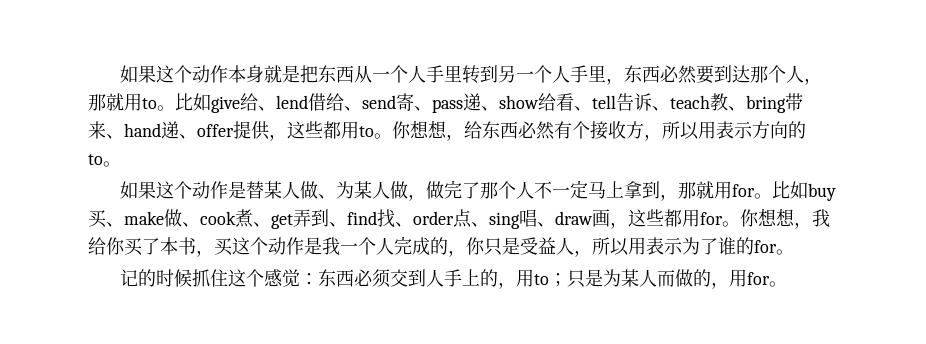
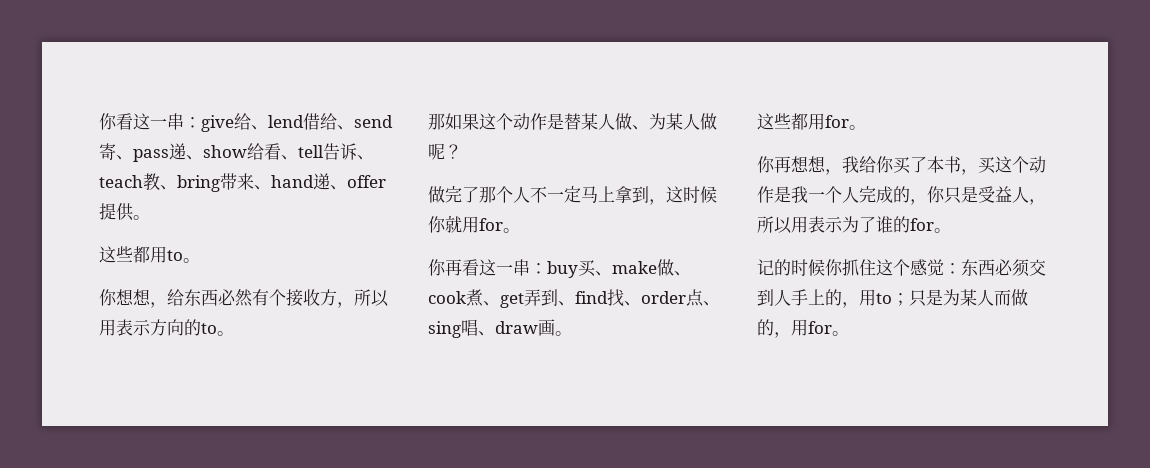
- 如果这个动作本身就是把东西从一个人手里转到另一个人手里，东西必然要到达那个人，那就用to。比如give给、lend借给、send寄、pass递、show给看、tell告诉、teach教、bring带来、hand递、offer提供，这些都用to。你想想，给东西必然有个接收方，所以用表示方向的to。
+ 你看这一串：give给、lend借给、send寄、pass递、show给看、tell告诉、teach教、bring带来、hand递、offer提供。
+ 这些都用to。
+ 你想想，给东西必然有个接收方，所以用表示方向的to。
- 如果这个动作是替某人做、为某人做，做完了那个人不一定马上拿到，那就用for。比如buy买、make做、cook煮、get弄到、find找、order点、sing唱、draw画，这些都用for。你想想，我给你买了本书，买这个动作是我一个人完成的，你只是受益人，所以用表示为了谁的for。
+ 那如果这个动作是替某人做、为某人做呢？
+ 做完了那个人不一定马上拿到，这时候你就用for。
+ 你再看这一串：buy买、make做、cook煮、get弄到、find找、order点、sing唱、draw画。
+ 这些都用for。
+ 你再想想，我给你买了本书，买这个动作是我一个人完成的，你只是受益人，所以用表示为了谁的for。
- 记的时候抓住这个感觉：东西必须交到人手上的，用to；只是为某人而做的，用for。
+ 记的时候你抓住这个感觉：东西必须交到人手上的，用to；只是为某人而做的，用for。

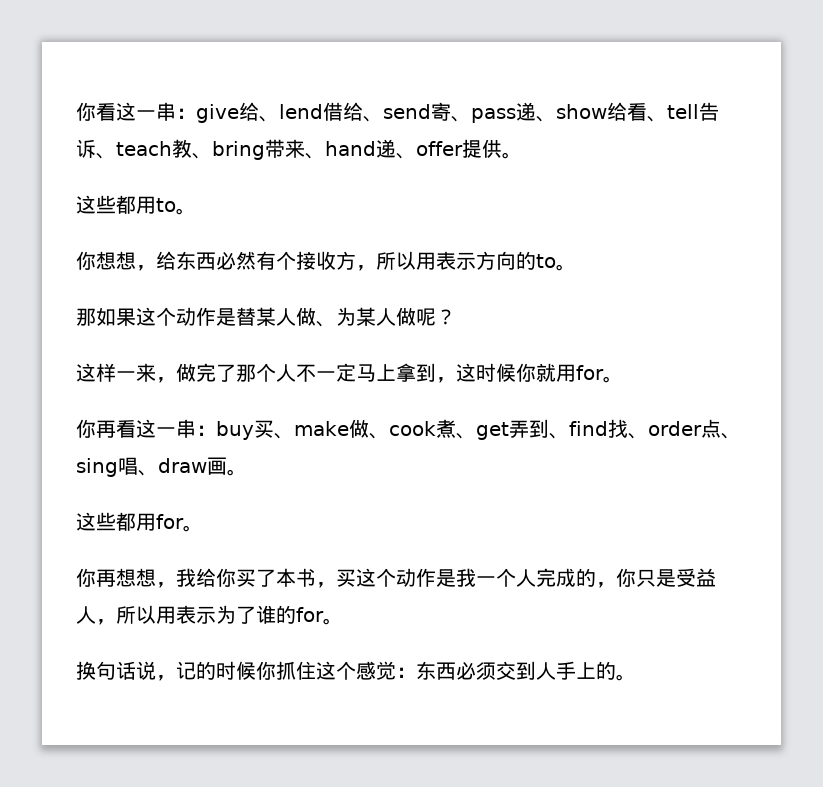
- 做完了那个人不一定马上拿到，这时候你就用for。
+ 这样一来，做完了那个人不一定马上拿到，这时候你就用for。
- 记的时候你抓住这个感觉：东西必须交到人手上的，用to；只是为某人而做的，用for。
+ 换句话说，记的时候你抓住这个感觉：东西必须交到人手上的。

